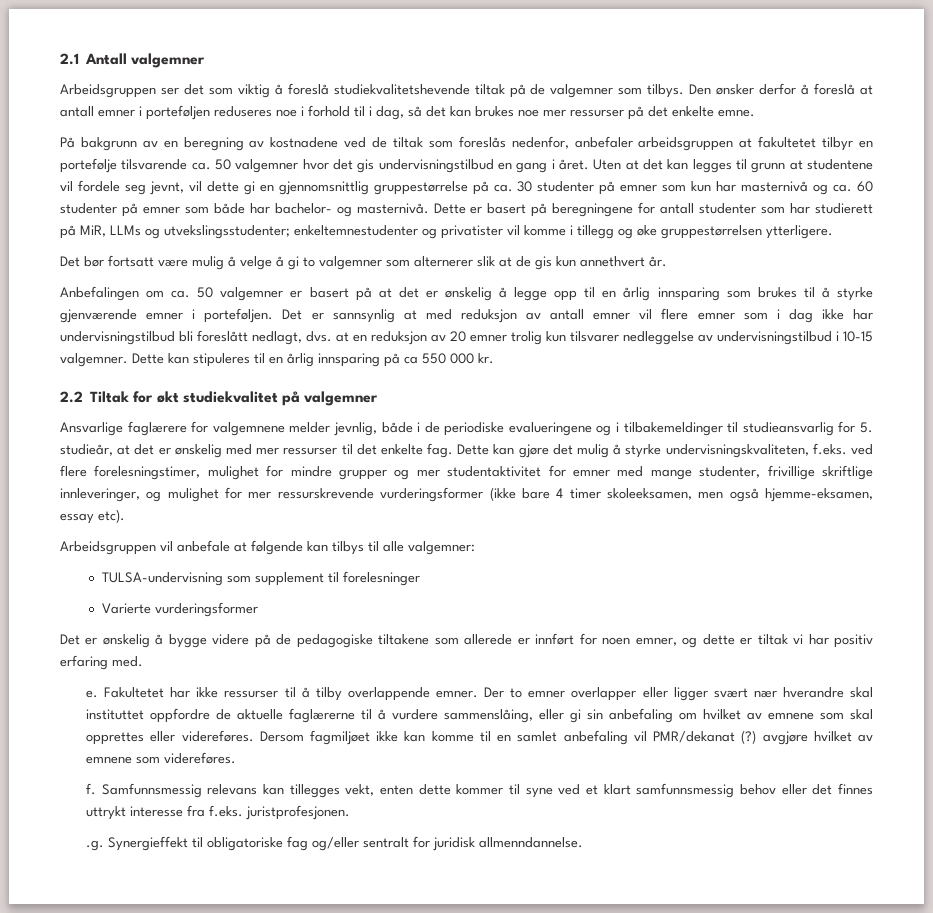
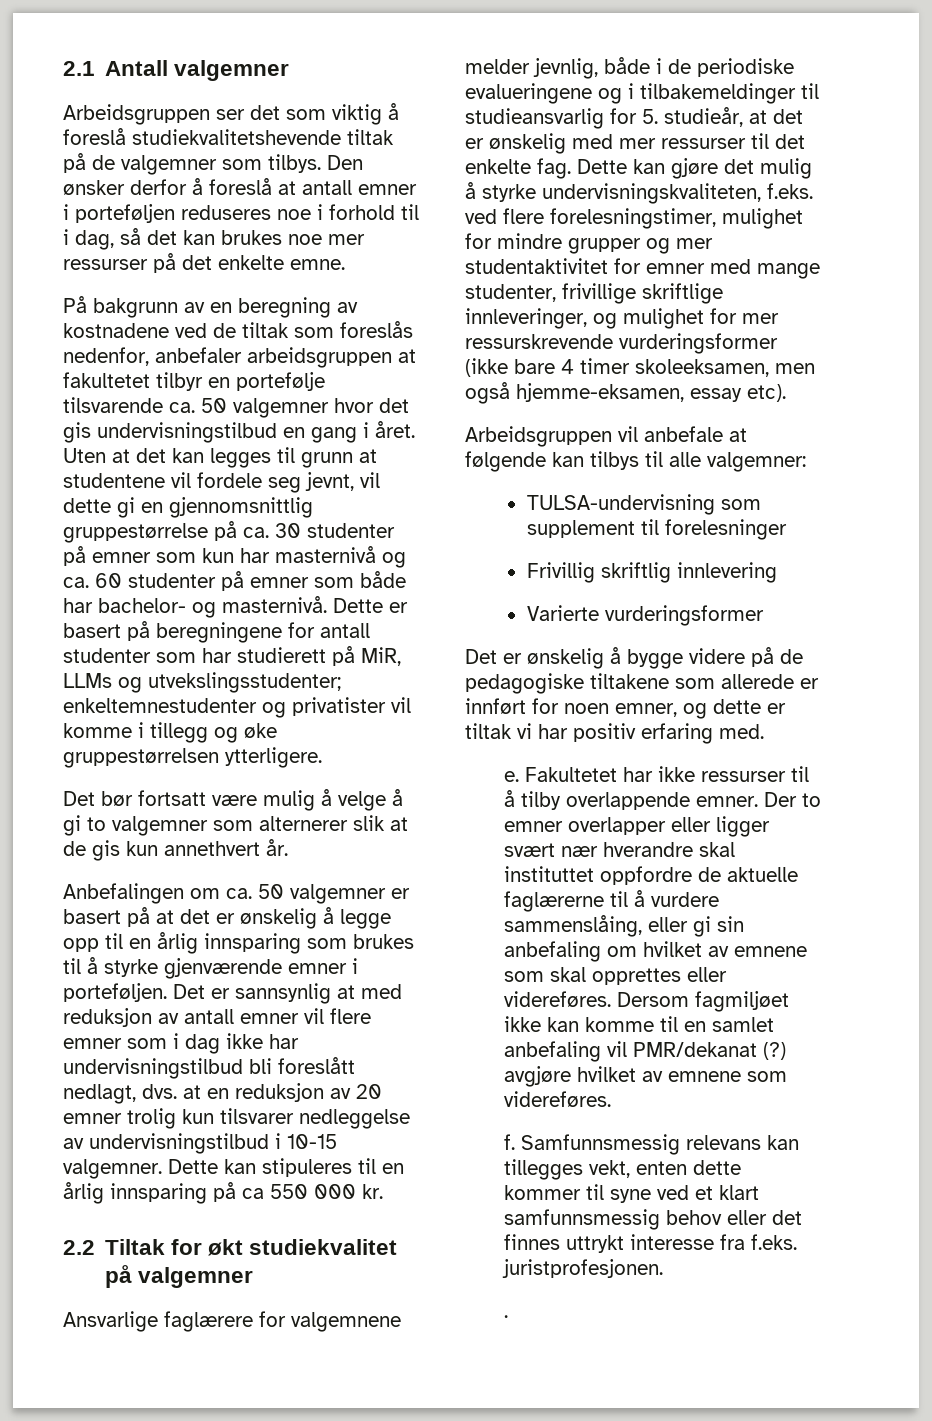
+ Frivillig skriftlig innlevering
- .g. Synergieffekt til obligatoriske fag og/eller sentralt for juridisk allmenndannelse.
+ .

